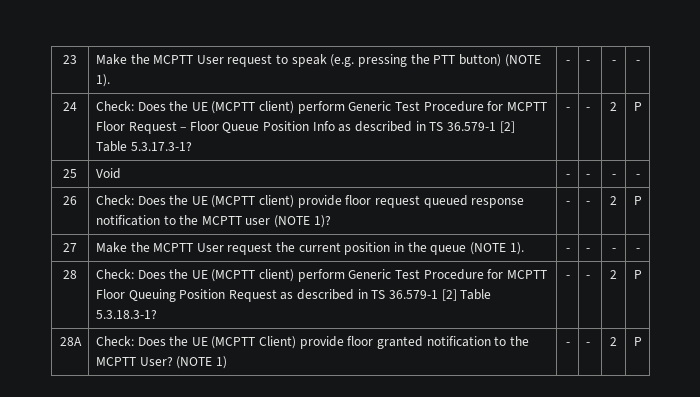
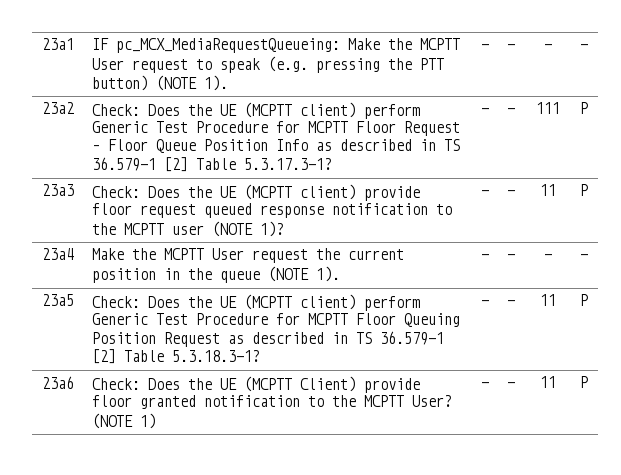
- 23 | Make the MCPTT User request to speak (e.g. pressing the PTT button) (NOTE 1). | - | - | - | -
+ 23a1 | IF pc_MCX_MediaRequestQueueing: Make the MCPTT User request to speak (e.g. pressing the PTT button) (NOTE 1). | - | - | - | -
- 24 | Check: Does the UE (MCPTT client) perform Generic Test Procedure for MCPTT Floor Request – Floor Queue Position Info as described in TS 36.579-1 [2] Table 5.3.17.3-1? | - | - | 2 | P
- 25 | Void | - | - | - | -
- 26 | Check: Does the UE (MCPTT client) provide floor request queued response notification to the MCPTT user (NOTE 1)? | - | - | 2 | P
- 27 | Make the MCPTT User request the current position in the queue (NOTE 1). | - | - | - | -
+ 23a2 | Check: Does the UE (MCPTT client) perform Generic Test Procedure for MCPTT Floor Request – Floor Queue Position Info as described in TS 36.579-1 [2] Table 5.3.17.3-1? | - | - | 111 | P
+ 23a3 | Check: Does the UE (MCPTT client) provide floor request queued response notification to the MCPTT user (NOTE 1)? | - | - | 11 | P
+ 23a4 | Make the MCPTT User request the current position in the queue (NOTE 1). | - | - | - | -
- 28 | Check: Does the UE (MCPTT client) perform Generic Test Procedure for MCPTT Floor Queuing Position Request as described in TS 36.579-1 [2] Table 5.3.18.3-1? | - | - | 2 | P
- 28A | Check: Does the UE (MCPTT Client) provide floor granted notification to the MCPTT User? (NOTE 1) | - | - | 2 | P
+ 23a5 | Check: Does the UE (MCPTT client) perform Generic Test Procedure for MCPTT Floor Queuing Position Request as described in TS 36.579-1 [2] Table 5.3.18.3-1? | - | - | 11 | P
+ 23a6 | Check: Does the UE (MCPTT Client) provide floor granted notification to the MCPTT User? (NOTE 1) | - | - | 11 | P

